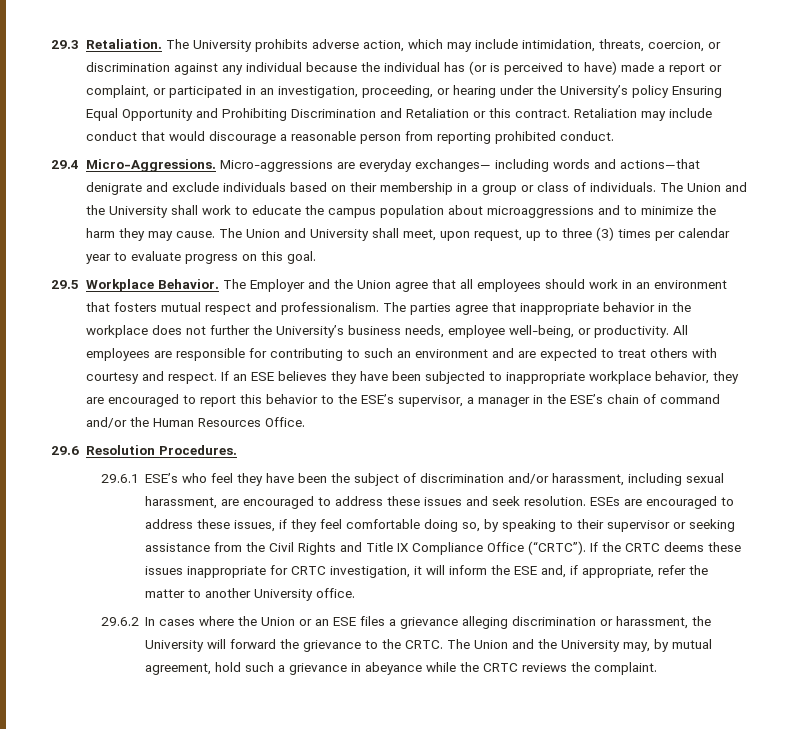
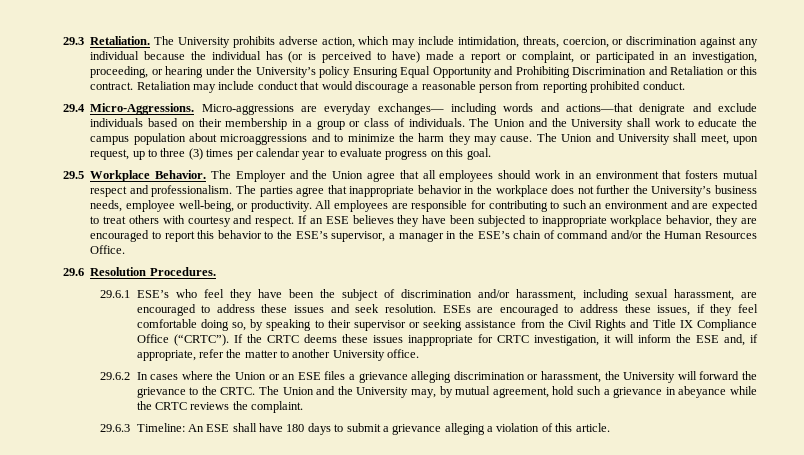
+ 29.6.3 Timeline: An ESE shall have 180 days to submit a grievance alleging a violation of this article.

